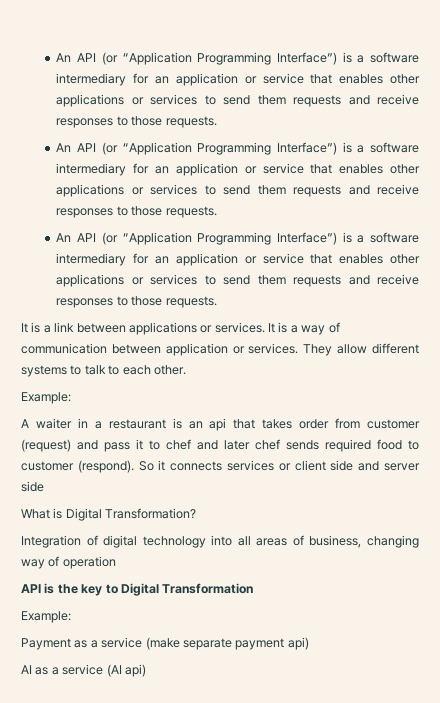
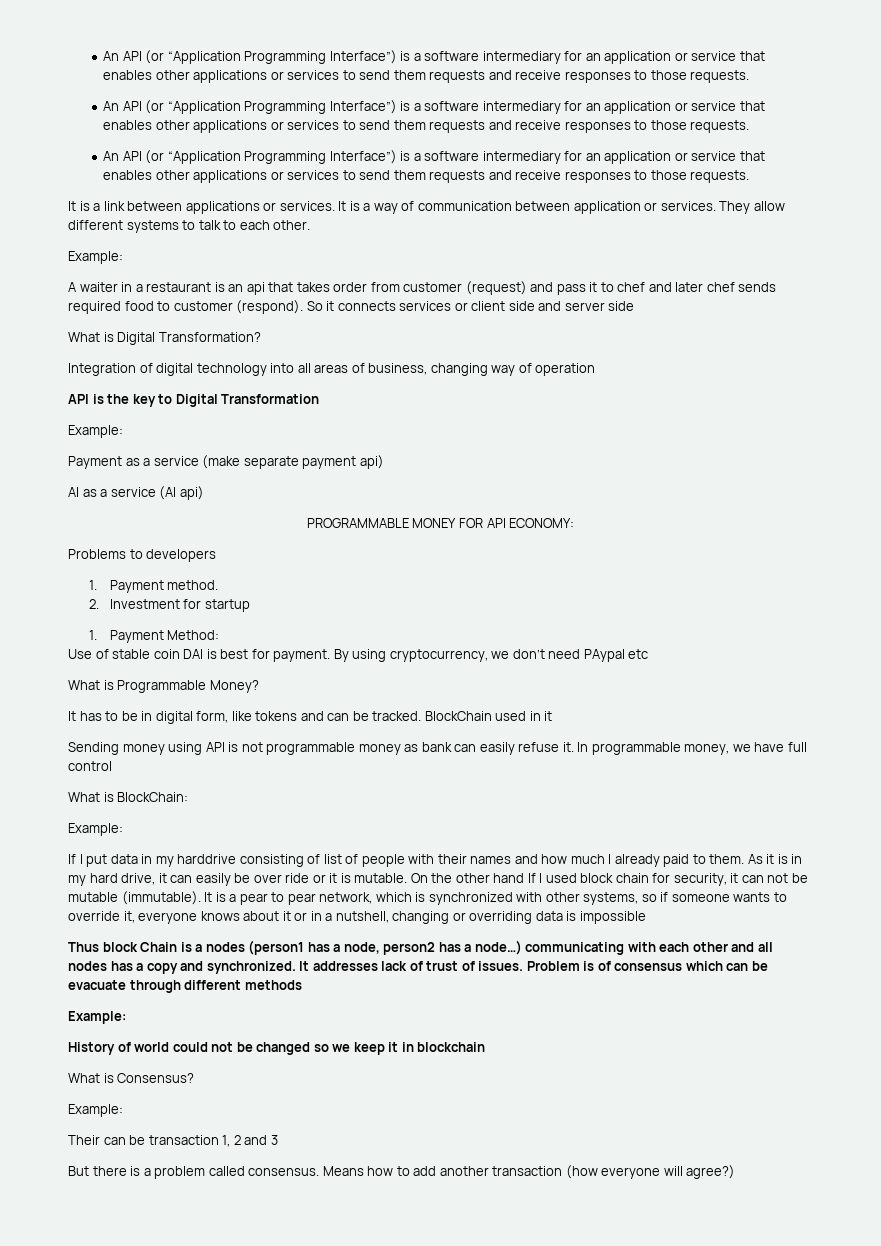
+ PROGRAMMABLE MONEY FOR API ECONOMY:
+ Problems to developers
+ 1. Payment method.
+ 2. Investment for startup
+ 1. Payment Method:
+ Use of stable coin DAI is best for payment. By using cryptocurrency, we don’t need PAypal etc
+ What is Programmable Money?
+ It has to be in digital form, like tokens and can be tracked. BlockChain used in it
+ Sending money using API is not programmable money as bank can easily refuse it. In programmable money, we have full control
+ What is BlockChain:
+ Example:
+ If I put data in my harddrive consisting of list of people with their names and how much I already paid to them. As it is in my hard drive, it can easily be over ride or it is mutable. On the other hand If I used block chain for security, it can not be mutable (immutable). It is a pear to pear network, which is synchronized with other systems, so if someone wants to override it, everyone knows about it or in a nutshell, changing or overriding data is impossible
+ Thus block Chain is a nodes (person1 has a node, person2 has a node…) communicating with each other and all nodes has a copy and synchronized. It addresses lack of trust of issues. Problem is of consensus which can be evacuate through different methods
+ Example:
+ History of world could not be changed so we keep it in blockchain
+ What is Consensus?
+ Example:
+ Their can be transaction 1, 2 and 3
+ But there is a problem called consensus. Means how to add another transaction (how everyone will agree?)

